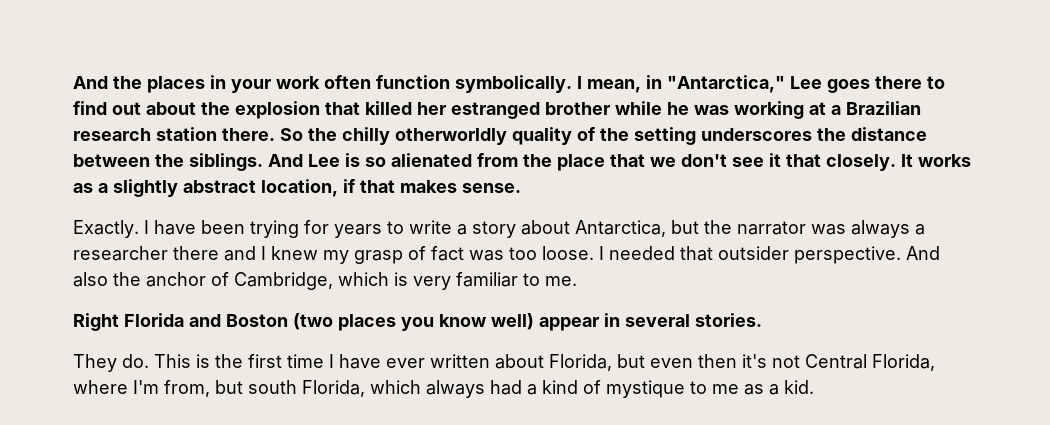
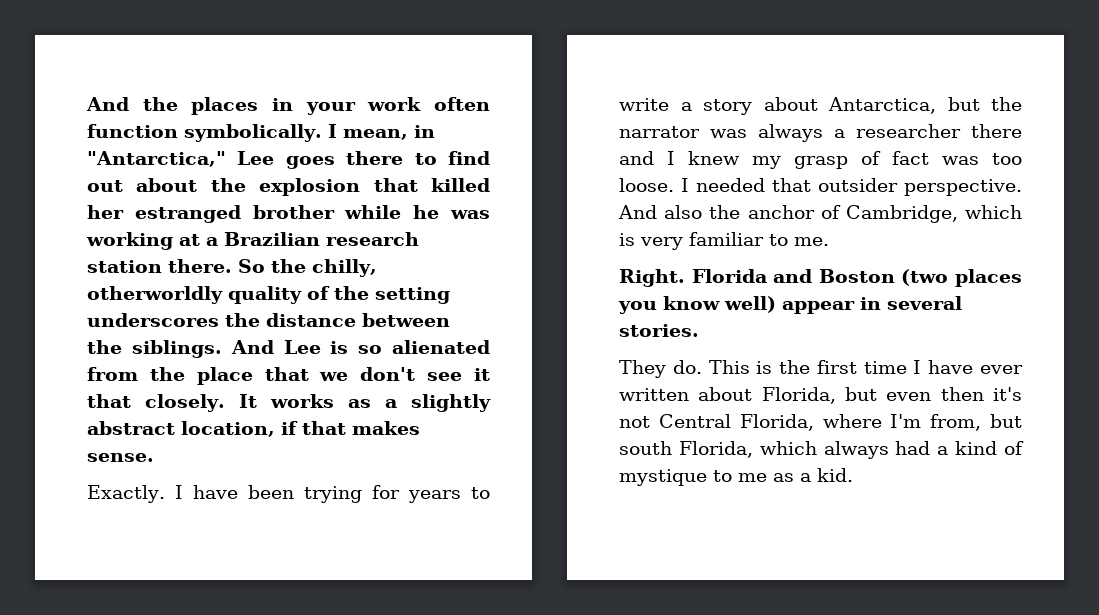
- So the chilly otherworldly quality of the setting underscores the distance between the siblings.
+ So the chilly, otherworldly quality of the setting underscores the distance between the siblings.
- Right Florida and Boston (two places you know well) appear in several stories.
+ Right. Florida and Boston (two places you know well) appear in several stories.

